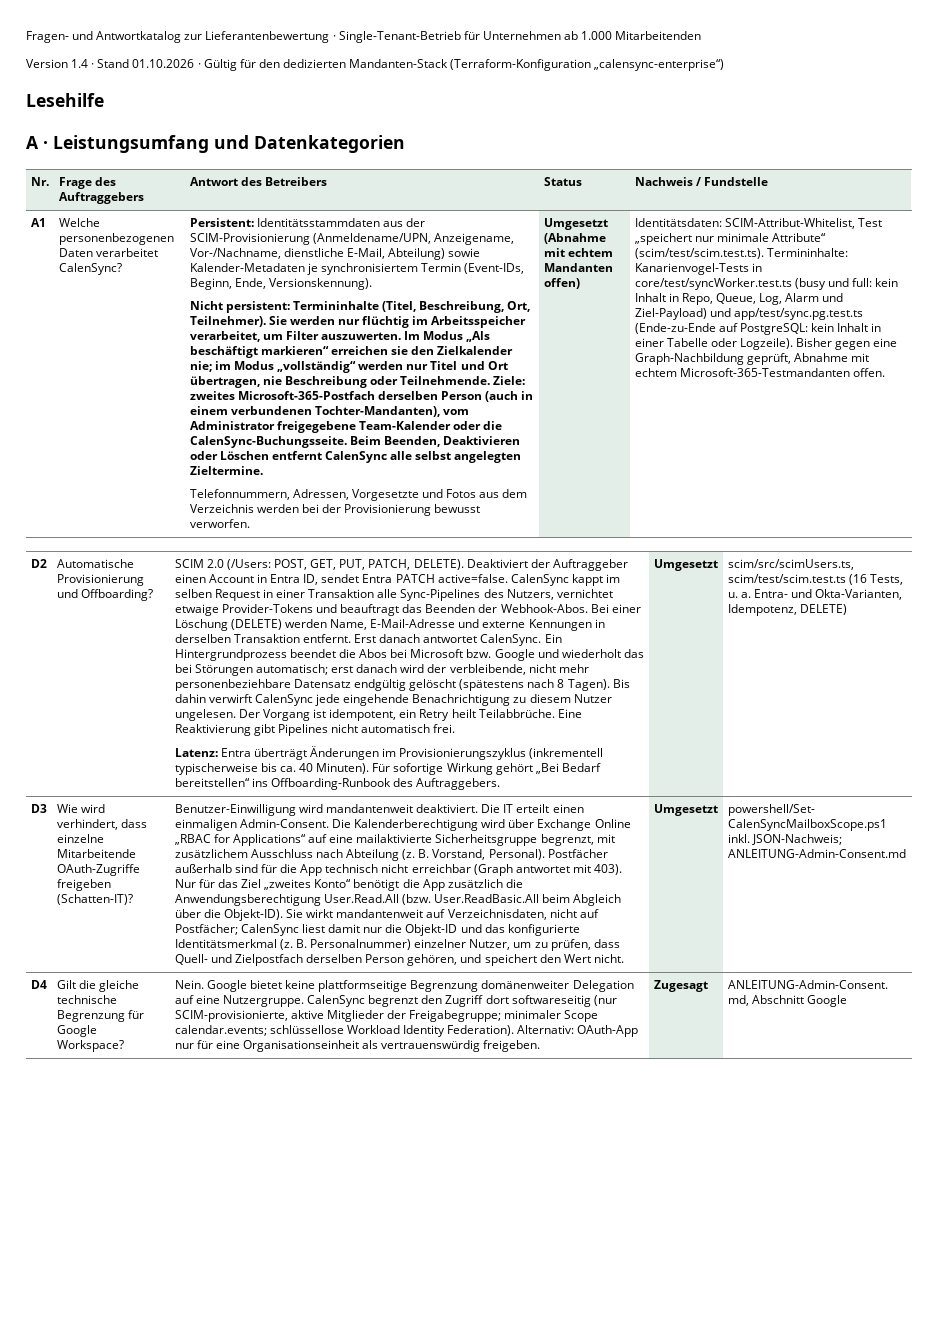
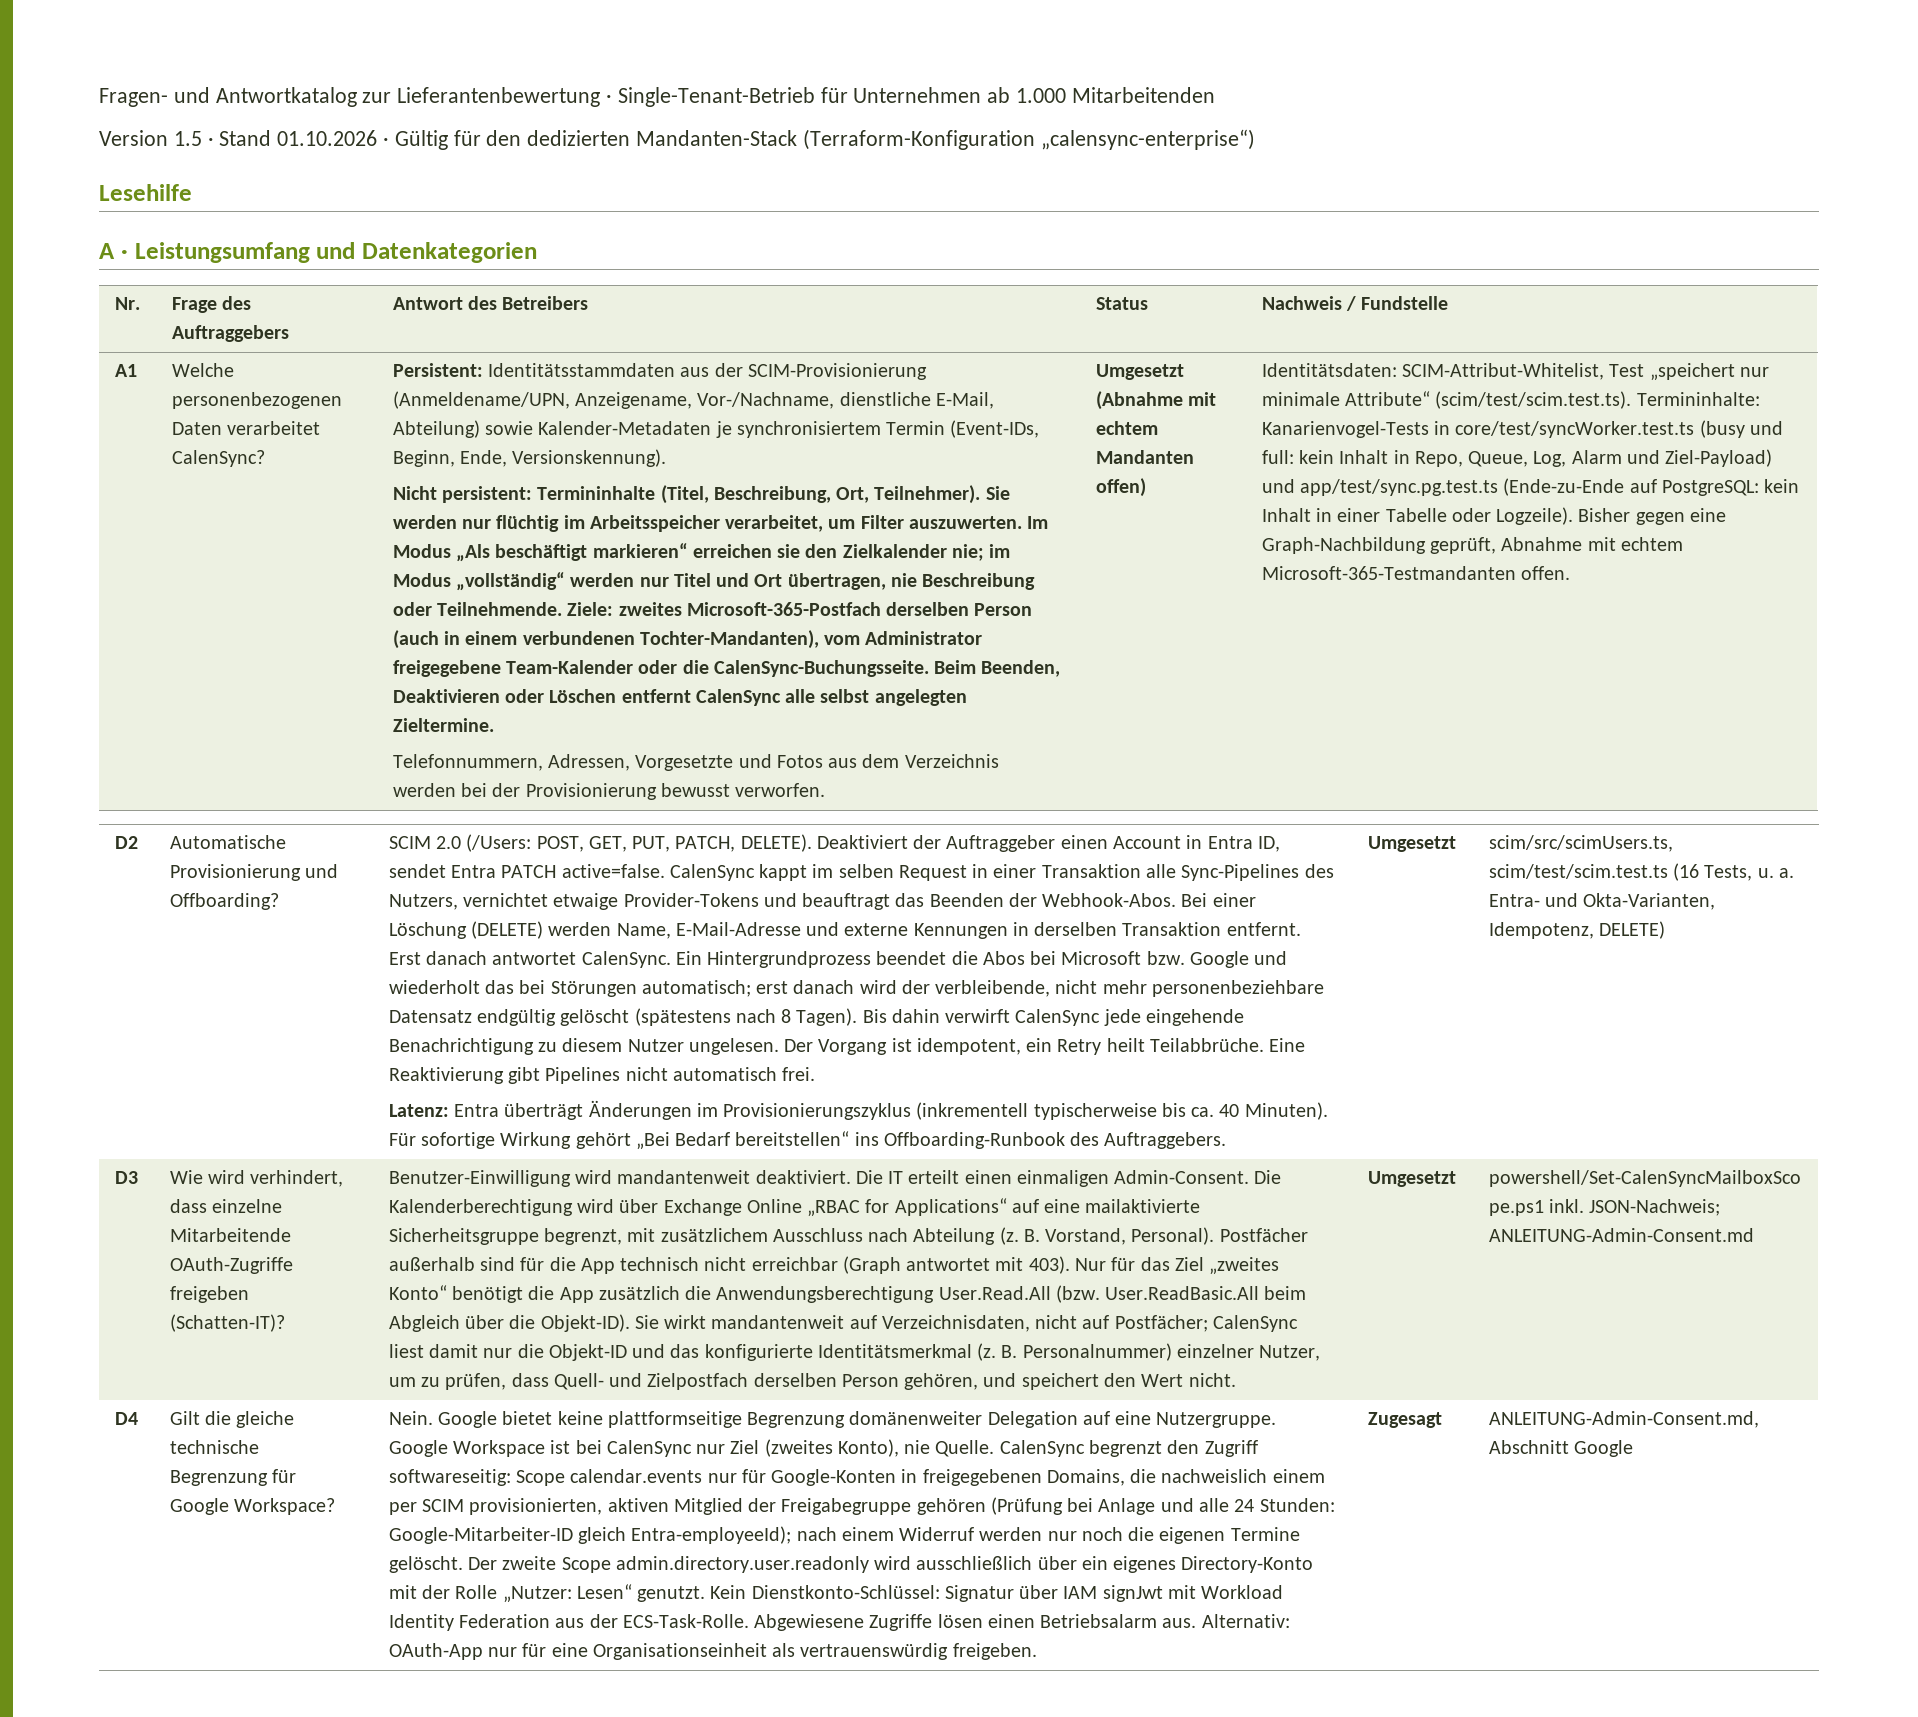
- Version 1.4 · Stand 01.10.2026 · Gültig für den dedizierten Mandanten-Stack (Terraform-Konfiguration „calensync-enterprise“)
+ Version 1.5 · Stand 01.10.2026 · Gültig für den dedizierten Mandanten-Stack (Terraform-Konfiguration „calensync-enterprise“)
- CalenSync begrenzt den Zugriff dort softwareseitig (nur SCIM-provisionierte, aktive Mitglieder der Freigabegruppe; minimaler Scope calendar.events; schlüssellose Workload Identity Federation).
+ Google Workspace ist bei CalenSync nur Ziel (zweites Konto), nie Quelle. CalenSync begrenzt den Zugriff softwareseitig: Scope calendar.events nur für Google-Konten in freigegebenen Domains, die nachweislich einem per SCIM provisionierten, aktiven Mitglied der Freigabegruppe gehören (Prüfung bei Anlage und alle 24 Stunden: Google-Mitarbeiter-ID gleich Entra-employeeId); nach einem Widerruf werden nur noch die eigenen Termine gelöscht. Der zweite Scope admin.directory.user.readonly wird ausschließlich über ein eigenes Directory-Konto mit der Rolle „Nutzer: Lesen“ genutzt. Kein Dienstkonto-Schlüssel: Signatur über IAM signJwt mit Workload Identity Federation aus der ECS-Task-Rolle. Abgewiesene Zugriffe lösen einen Betriebsalarm aus.

